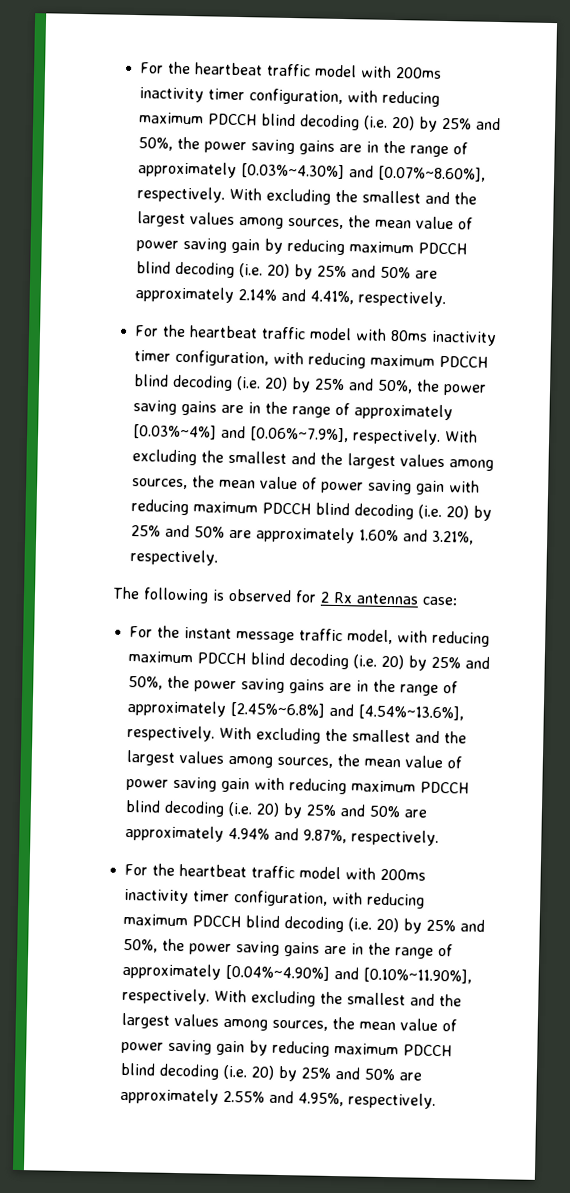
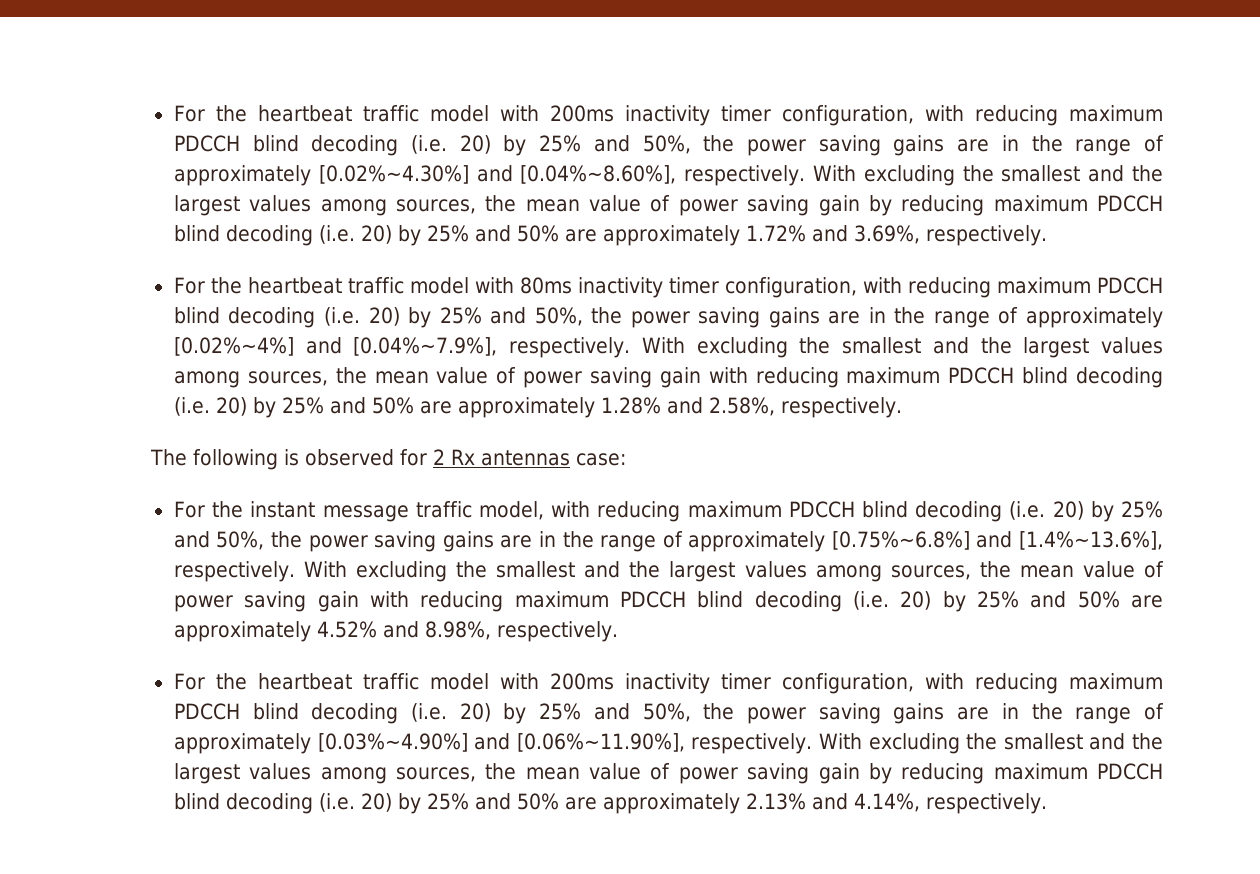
- For the heartbeat traffic model with 200ms inactivity timer configuration, with reducing maximum PDCCH blind decoding (i.e. 20) by 25% and 50%, the power saving gains are in the range of approximately [0.03%~4.30%] and [0.07%~8.60%], respectively.
+ For the heartbeat traffic model with 200ms inactivity timer configuration, with reducing maximum PDCCH blind decoding (i.e. 20) by 25% and 50%, the power saving gains are in the range of approximately [0.02%~4.30%] and [0.04%~8.60%], respectively.
- With excluding the smallest and the largest values among sources, the mean value of power saving gain by reducing maximum PDCCH blind decoding (i.e. 20) by 25% and 50% are approximately 2.14% and 4.41%, respectively.
+ With excluding the smallest and the largest values among sources, the mean value of power saving gain by reducing maximum PDCCH blind decoding (i.e. 20) by 25% and 50% are approximately 1.72% and 3.69%, respectively.
- For the heartbeat traffic model with 80ms inactivity timer configuration, with reducing maximum PDCCH blind decoding (i.e. 20) by 25% and 50%, the power saving gains are in the range of approximately [0.03%~4%] and [0.06%~7.9%], respectively.
+ For the heartbeat traffic model with 80ms inactivity timer configuration, with reducing maximum PDCCH blind decoding (i.e. 20) by 25% and 50%, the power saving gains are in the range of approximately [0.02%~4%] and [0.04%~7.9%], respectively.
- With excluding the smallest and the largest values among sources, the mean value of power saving gain with reducing maximum PDCCH blind decoding (i.e. 20) by 25% and 50% are approximately 1.60% and 3.21%, respectively.
+ With excluding the smallest and the largest values among sources, the mean value of power saving gain with reducing maximum PDCCH blind decoding (i.e. 20) by 25% and 50% are approximately 1.28% and 2.58%, respectively.
- For the instant message traffic model, with reducing maximum PDCCH blind decoding (i.e. 20) by 25% and 50%, the power saving gains are in the range of approximately [2.45%~6.8%] and [4.54%~13.6%], respectively.
+ For the instant message traffic model, with reducing maximum PDCCH blind decoding (i.e. 20) by 25% and 50%, the power saving gains are in the range of approximately [0.75%~6.8%] and [1.4%~13.6%], respectively.
- With excluding the smallest and the largest values among sources, the mean value of power saving gain with reducing maximum PDCCH blind decoding (i.e. 20) by 25% and 50% are approximately 4.94% and 9.87%, respectively.
+ With excluding the smallest and the largest values among sources, the mean value of power saving gain with reducing maximum PDCCH blind decoding (i.e. 20) by 25% and 50% are approximately 4.52% and 8.98%, respectively.
- For the heartbeat traffic model with 200ms inactivity timer configuration, with reducing maximum PDCCH blind decoding (i.e. 20) by 25% and 50%, the power saving gains are in the range of approximately [0.04%~4.90%] and [0.10%~11.90%], respectively.
+ For the heartbeat traffic model with 200ms inactivity timer configuration, with reducing maximum PDCCH blind decoding (i.e. 20) by 25% and 50%, the power saving gains are in the range of approximately [0.03%~4.90%] and [0.06%~11.90%], respectively.
- With excluding the smallest and the largest values among sources, the mean value of power saving gain by reducing maximum PDCCH blind decoding (i.e. 20) by 25% and 50% are approximately 2.55% and 4.95%, respectively.
+ With excluding the smallest and the largest values among sources, the mean value of power saving gain by reducing maximum PDCCH blind decoding (i.e. 20) by 25% and 50% are approximately 2.13% and 4.14%, respectively.

